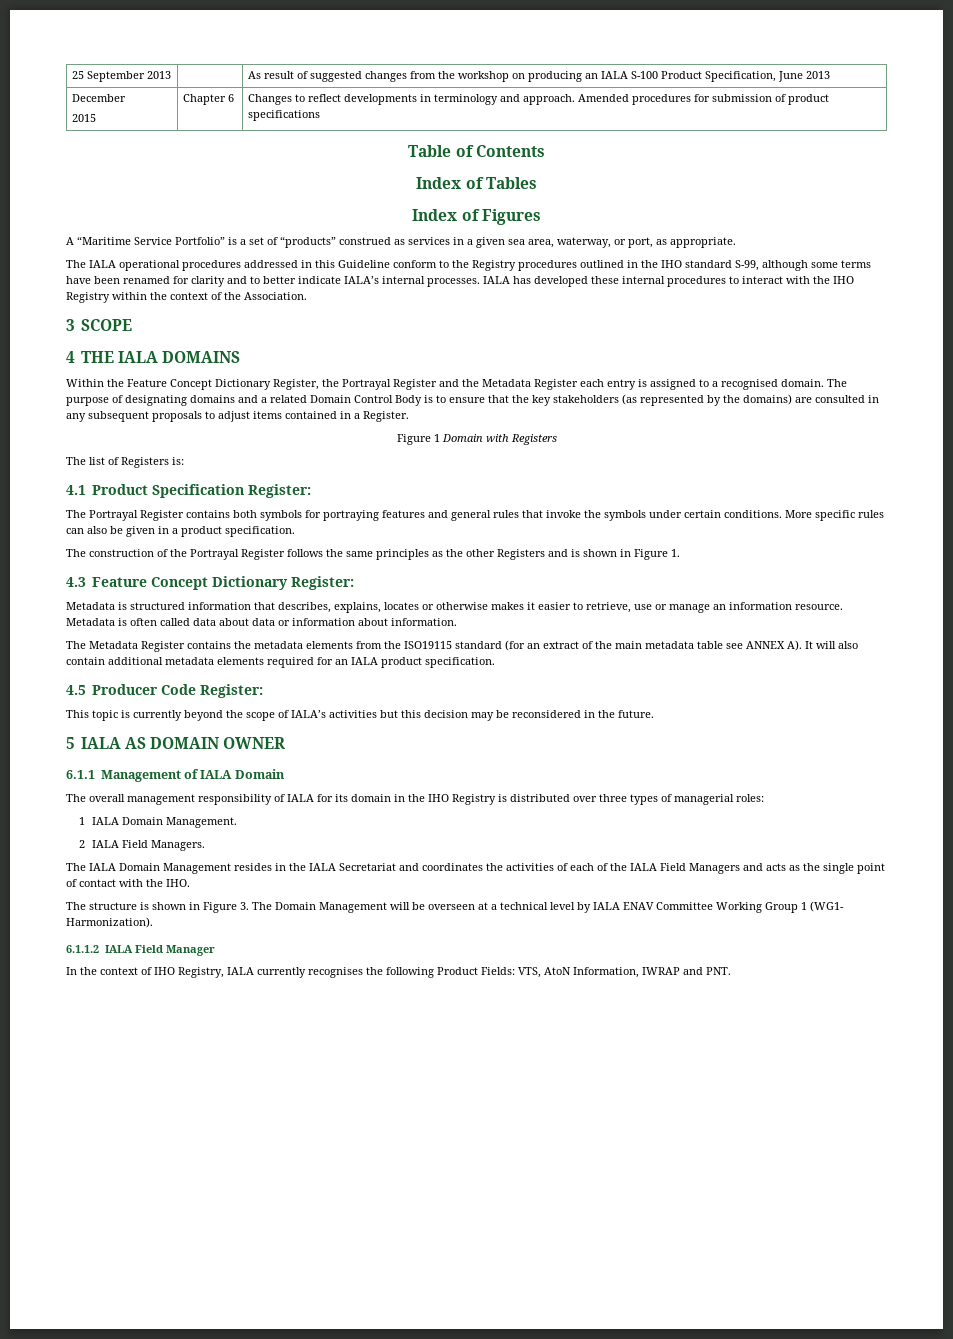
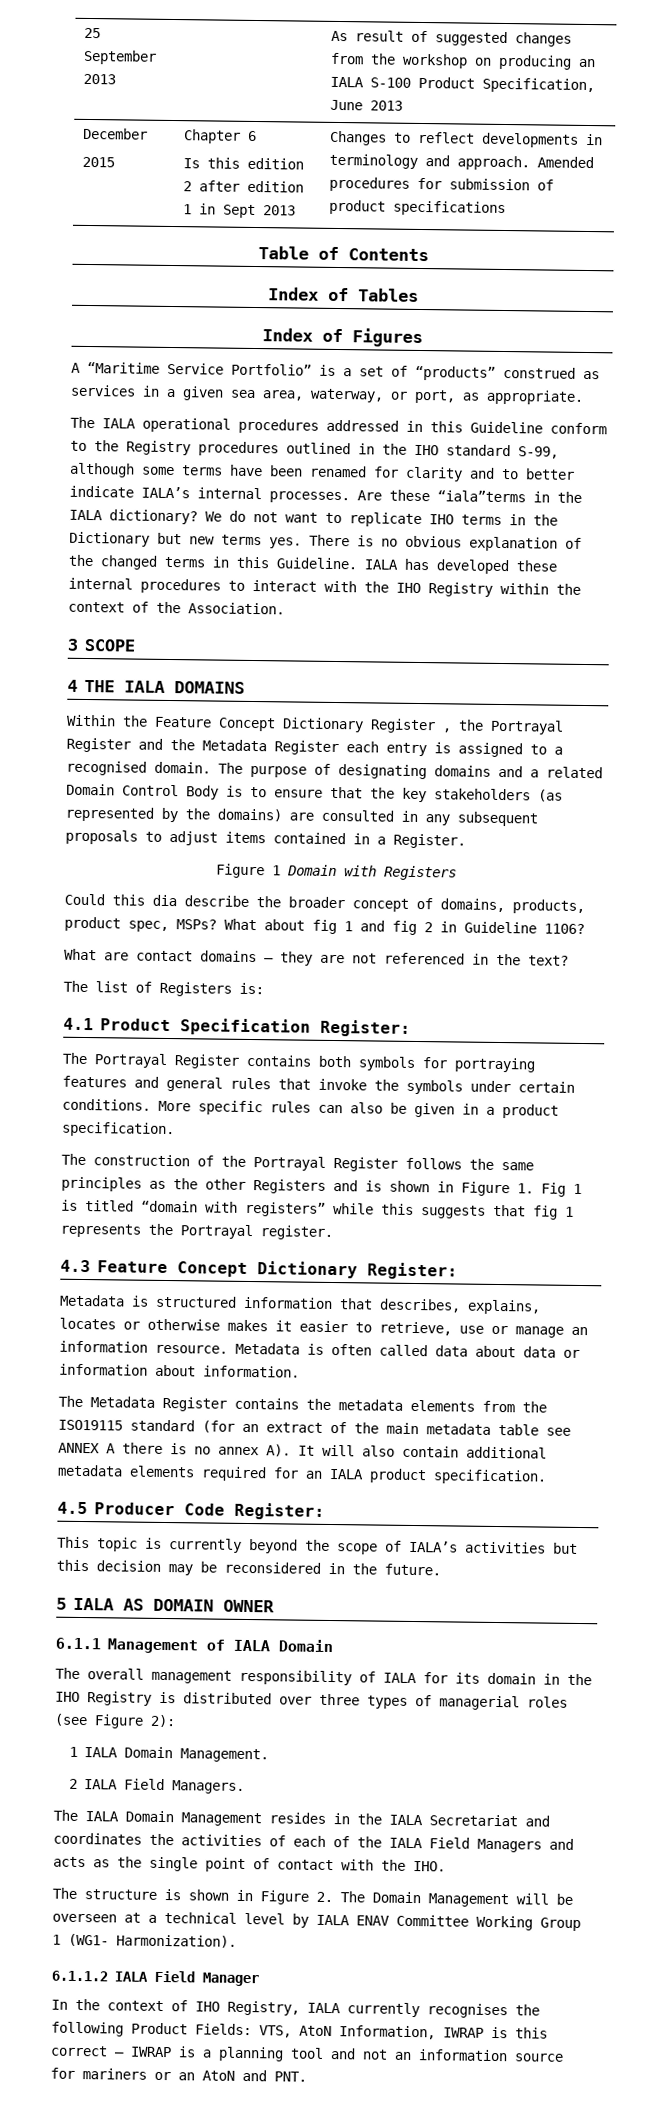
  December
- 2015 | Chapter 6 | Changes to reflect developments in terminology and approach. Amended procedures for submission of product specifications
+ 2015 | Chapter 6
+ Is this edition 2 after edition 1 in Sept 2013 | Changes to reflect developments in terminology and approach. Amended procedures for submission of product specifications
+ Are these “iala”terms in the IALA dictionary? We do not want to replicate IHO terms in the Dictionary but new terms yes. There is no obvious explanation of the changed terms in this Guideline.
- Within the Feature Concept Dictionary Register, the Portrayal Register and the Metadata Register each entry is assigned to a recognised domain.
+ Within the Feature Concept Dictionary Register , the Portrayal Register and the Metadata Register each entry is assigned to a recognised domain.
+ Could this dia describe the broader concept of domains, products, product spec, MSPs? What about fig 1 and fig 2 in Guideline 1106?
+ What are contact domains – they are not referenced in the text?
- The construction of the Portrayal Register follows the same principles as the other Registers and is shown in Figure 1.
+ The construction of the Portrayal Register follows the same principles as the other Registers and is shown in Figure 1. Fig 1 is titled “domain with registers” while this suggests that fig 1 represents the Portrayal register.
- The Metadata Register contains the metadata elements from the ISO19115 standard (for an extract of the main metadata table see ANNEX A). It will also contain additional metadata elements required for an IALA product specification.
+ The Metadata Register contains the metadata elements from the ISO19115 standard (for an extract of the main metadata table see ANNEX A there is no annex A). It will also contain additional metadata elements required for an IALA product specification.
- The overall management responsibility of IALA for its domain in the IHO Registry is distributed over three types of managerial roles:
+ The overall management responsibility of IALA for its domain in the IHO Registry is distributed over three types of managerial roles (see Figure 2):
- The structure is shown in Figure 3. The Domain Management will be overseen at a technical level by IALA ENAV Committee Working Group 1 (WG1- Harmonization).
+ The structure is shown in Figure 2. The Domain Management will be overseen at a technical level by IALA ENAV Committee Working Group 1 (WG1- Harmonization).
- In the context of IHO Registry, IALA currently recognises the following Product Fields: VTS, AtoN Information, IWRAP and PNT.
+ In the context of IHO Registry, IALA currently recognises the following Product Fields: VTS, AtoN Information, IWRAP is this correct – IWRAP is a planning tool and not an information source for mariners or an AtoN and PNT.

